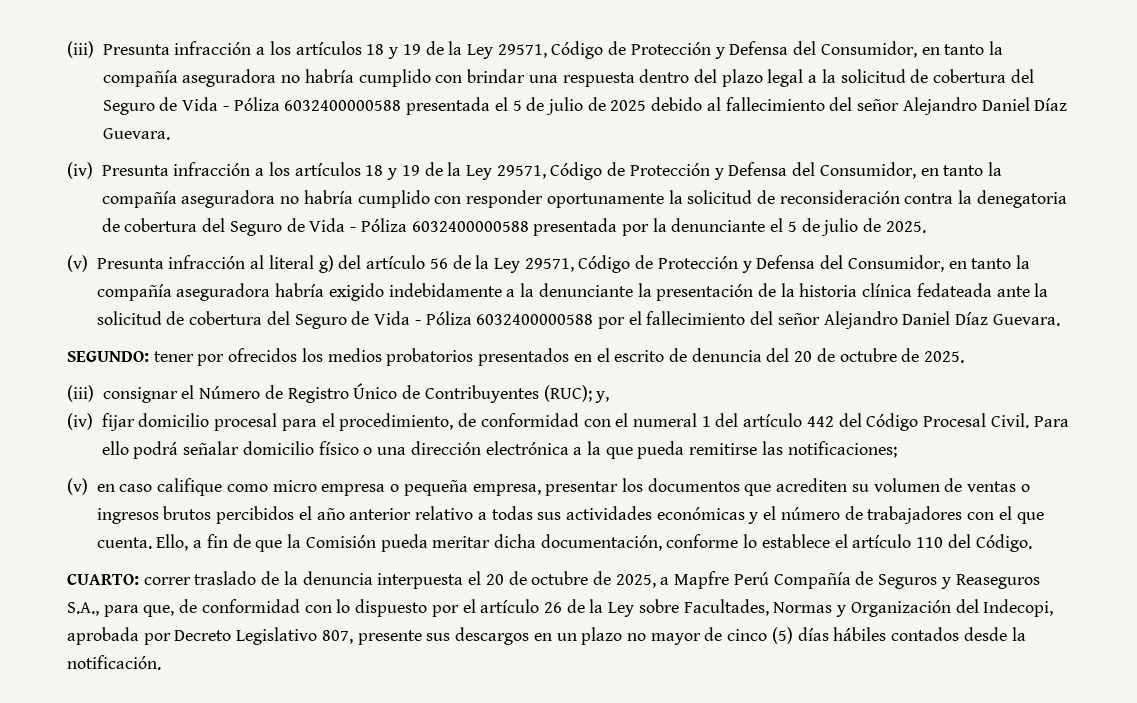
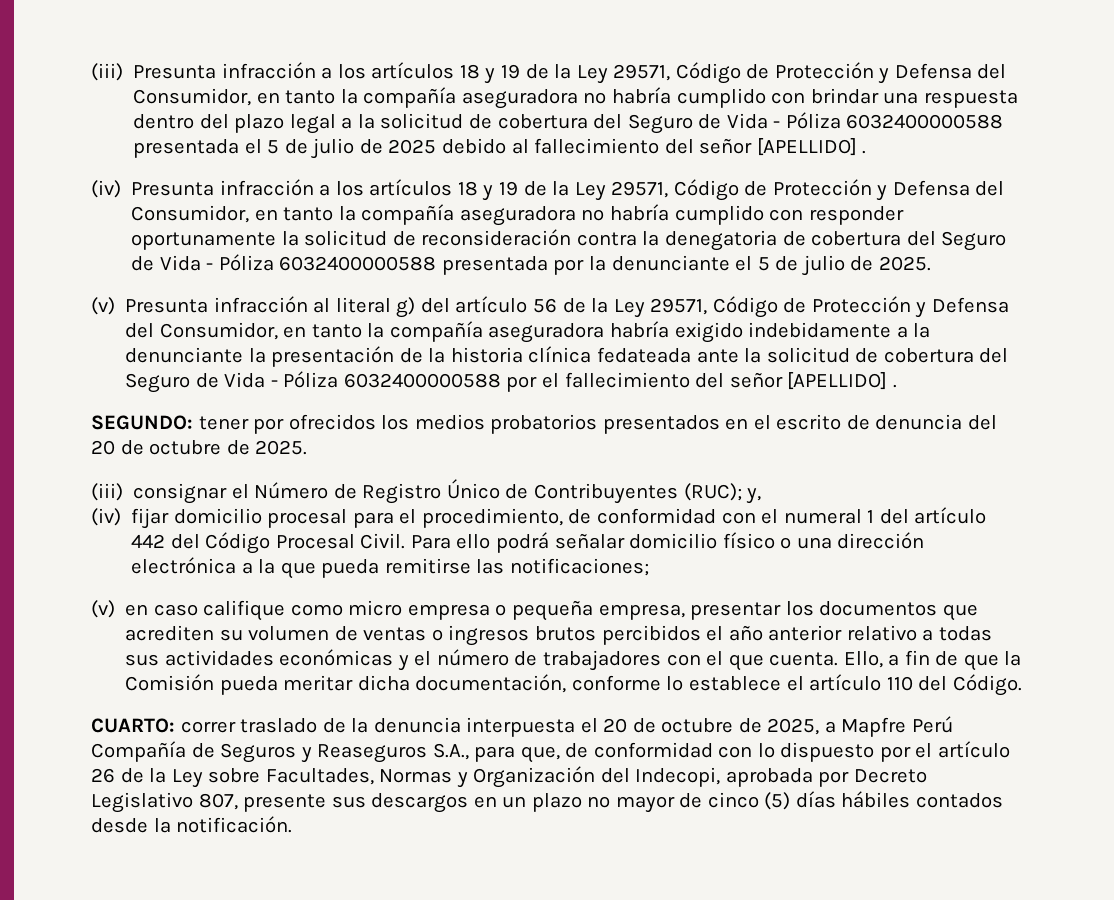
- (iii) Presunta infracción a los artículos 18 y 19 de la Ley 29571, Código de Protección y Defensa del Consumidor, en tanto la compañía aseguradora no habría cumplido con brindar una respuesta dentro del plazo legal a la solicitud de cobertura del Seguro de Vida - Póliza 6032400000588 presentada el 5 de julio de 2025 debido al fallecimiento del señor Alejandro Daniel Díaz Guevara.
+ (iii) Presunta infracción a los artículos 18 y 19 de la Ley 29571, Código de Protección y Defensa del Consumidor, en tanto la compañía aseguradora no habría cumplido con brindar una respuesta dentro del plazo legal a la solicitud de cobertura del Seguro de Vida - Póliza 6032400000588 presentada el 5 de julio de 2025 debido al fallecimiento del señor [APELLIDO] .
- (v) Presunta infracción al literal g) del artículo 56 de la Ley 29571, Código de Protección y Defensa del Consumidor, en tanto la compañía aseguradora habría exigido indebidamente a la denunciante la presentación de la historia clínica fedateada ante la solicitud de cobertura del Seguro de Vida - Póliza 6032400000588 por el fallecimiento del señor Alejandro Daniel Díaz Guevara.
+ (v) Presunta infracción al literal g) del artículo 56 de la Ley 29571, Código de Protección y Defensa del Consumidor, en tanto la compañía aseguradora habría exigido indebidamente a la denunciante la presentación de la historia clínica fedateada ante la solicitud de cobertura del Seguro de Vida - Póliza 6032400000588 por el fallecimiento del señor [APELLIDO] .

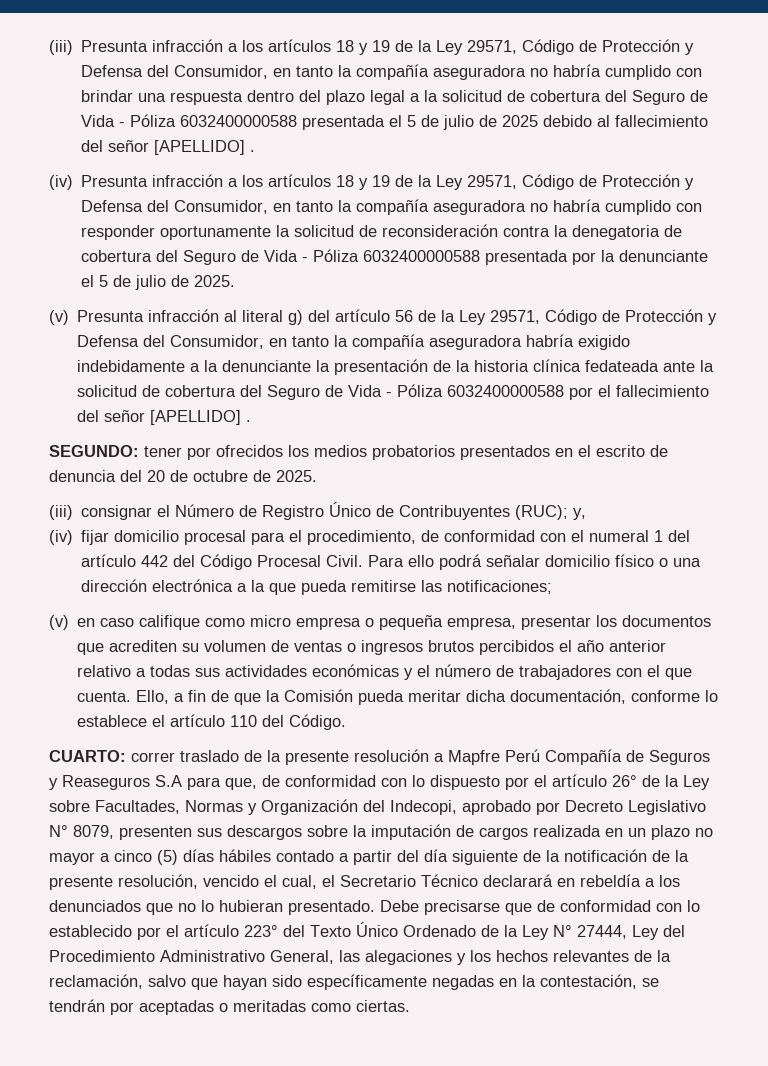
- CUARTO: correr traslado de la denuncia interpuesta el 20 de octubre de 2025, a Mapfre Perú Compañía de Seguros y Reaseguros S.A., para que, de conformidad con lo dispuesto por el artículo 26 de la Ley sobre Facultades, Normas y Organización del Indecopi, aprobada por Decreto Legislativo 807, presente sus descargos en un plazo no mayor de cinco (5) días hábiles contados desde la notificación.
+ CUARTO: correr traslado de la presente resolución a Mapfre Perú Compañía de Seguros y Reaseguros S.A para que, de conformidad con lo dispuesto por el artículo 26° de la Ley sobre Facultades, Normas y Organización del Indecopi, aprobado por Decreto Legislativo N° 8079, presenten sus descargos sobre la imputación de cargos realizada en un plazo no mayor a cinco (5) días hábiles contado a partir del día siguiente de la notificación de la presente resolución, vencido el cual, el Secretario Técnico declarará en rebeldía a los denunciados que no lo hubieran presentado. Debe precisarse que de conformidad con lo establecido por el artículo 223° del Texto Único Ordenado de la Ley N° 27444, Ley del Procedimiento Administrativo General, las alegaciones y los hechos relevantes de la reclamación, salvo que hayan sido específicamente negadas en la contestación, se tendrán por aceptadas o meritadas como ciertas.

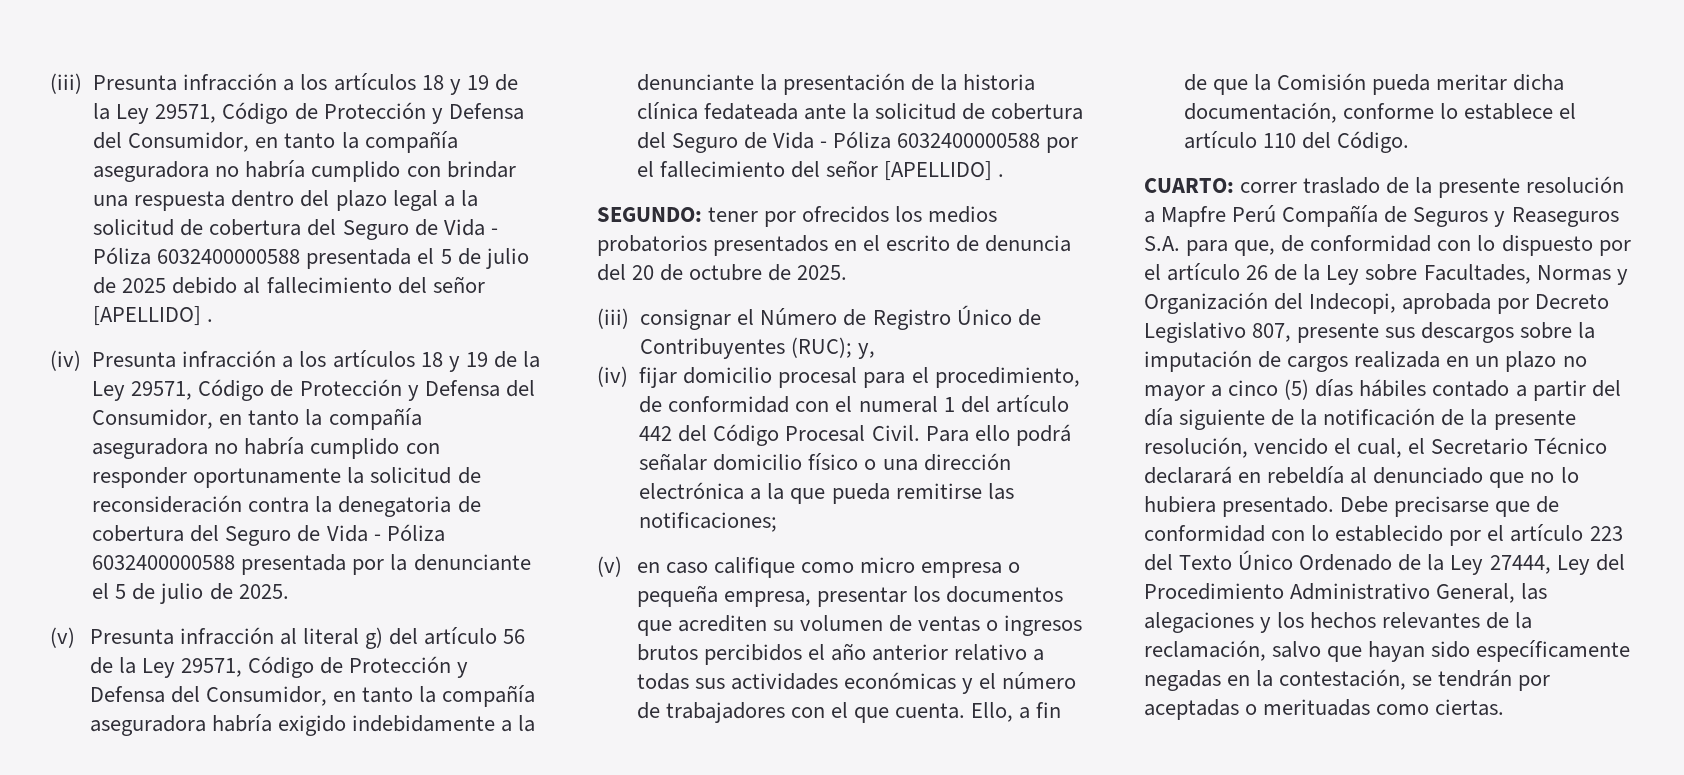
- correr traslado de la presente resolución a Mapfre Perú Compañía de Seguros y Reaseguros S.A para que, de conformidad con lo dispuesto por el artículo 26° de la Ley sobre Facultades, Normas y Organización del Indecopi, aprobado por Decreto Legislativo N° 8079, presenten sus descargos sobre la imputación de cargos realizada en un plazo no mayor a cinco (5) días hábiles contado a partir del día siguiente de la notificación de la presente resolución, vencido el cual, el Secretario Técnico declarará en rebeldía a los denunciados que no lo hubieran presentado.
+ correr traslado de la presente resolución a Mapfre Perú Compañía de Seguros y Reaseguros S.A. para que, de conformidad con lo dispuesto por el artículo 26 de la Ley sobre Facultades, Normas y Organización del Indecopi, aprobada por Decreto Legislativo 807, presente sus descargos sobre la imputación de cargos realizada en un plazo no mayor a cinco (5) días hábiles contado a partir del día siguiente de la notificación de la presente resolución, vencido el cual, el Secretario Técnico declarará en rebeldía al denunciado que no lo hubiera presentado.
- Debe precisarse que de conformidad con lo establecido por el artículo 223° del Texto Único Ordenado de la Ley N° 27444, Ley del Procedimiento Administrativo General, las alegaciones y los hechos relevantes de la reclamación, salvo que hayan sido específicamente negadas en la contestación, se tendrán por aceptadas o meritadas como ciertas.
+ Debe precisarse que de conformidad con lo establecido por el artículo 223 del Texto Único Ordenado de la Ley 27444, Ley del Procedimiento Administrativo General, las alegaciones y los hechos relevantes de la reclamación, salvo que hayan sido específicamente negadas en la contestación, se tendrán por aceptadas o merituadas como ciertas.

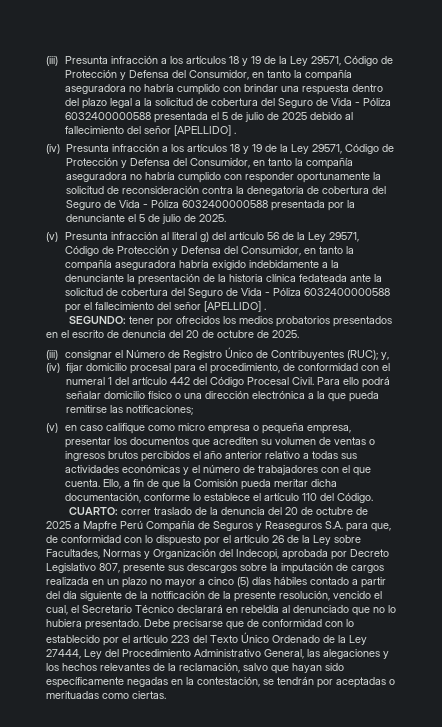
- correr traslado de la presente resolución a Mapfre Perú Compañía de Seguros y Reaseguros S.A. para que, de conformidad con lo dispuesto por el artículo 26 de la Ley sobre Facultades, Normas y Organización del Indecopi, aprobada por Decreto Legislativo 807, presente sus descargos sobre la imputación de cargos realizada en un plazo no mayor a cinco (5) días hábiles contado a partir del día siguiente de la notificación de la presente resolución, vencido el cual, el Secretario Técnico declarará en rebeldía al denunciado que no lo hubiera presentado.
+ correr traslado de la denuncia del 20 de octubre de 2025 a Mapfre Perú Compañía de Seguros y Reaseguros S.A. para que, de conformidad con lo dispuesto por el artículo 26 de la Ley sobre Facultades, Normas y Organización del Indecopi, aprobada por Decreto Legislativo 807, presente sus descargos sobre la imputación de cargos realizada en un plazo no mayor a cinco (5) días hábiles contado a partir del día siguiente de la notificación de la presente resolución, vencido el cual, el Secretario Técnico declarará en rebeldía al denunciado que no lo hubiera presentado.

